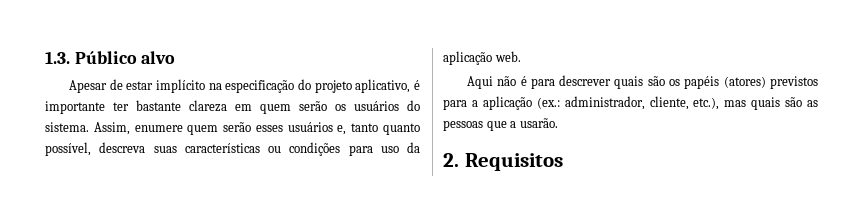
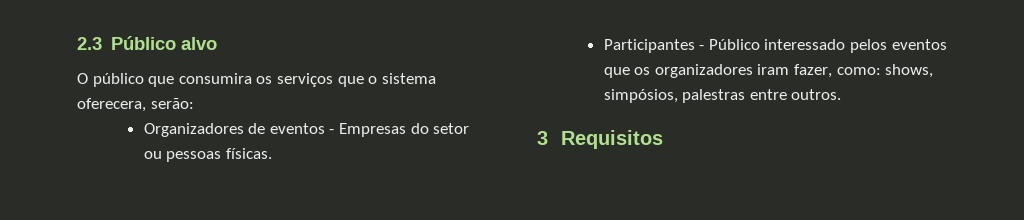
- 1.3. Público alvo
+ 2.3 Público alvo
- Apesar de estar implícito na especificação do projeto aplicativo, é importante ter bastante clareza em quem serão os usuários do sistema. Assim, enumere quem serão esses usuários e, tanto quanto possível, descreva suas características ou condições para uso da aplicação web.
- Aqui não é para descrever quais são os papéis (atores) previstos para a aplicação (ex.: administrador, cliente, etc.), mas quais são as pessoas que a usarão.
- 2. Requisitos
+ O público que consumira os serviços que o sistema oferecera, serão:
+ Organizadores de eventos - Empresas do setor ou pessoas físicas.
+ Participantes - Público interessado pelos eventos que os organizadores iram fazer, como: shows, simpósios, palestras entre outros.
+ 3 Requisitos

